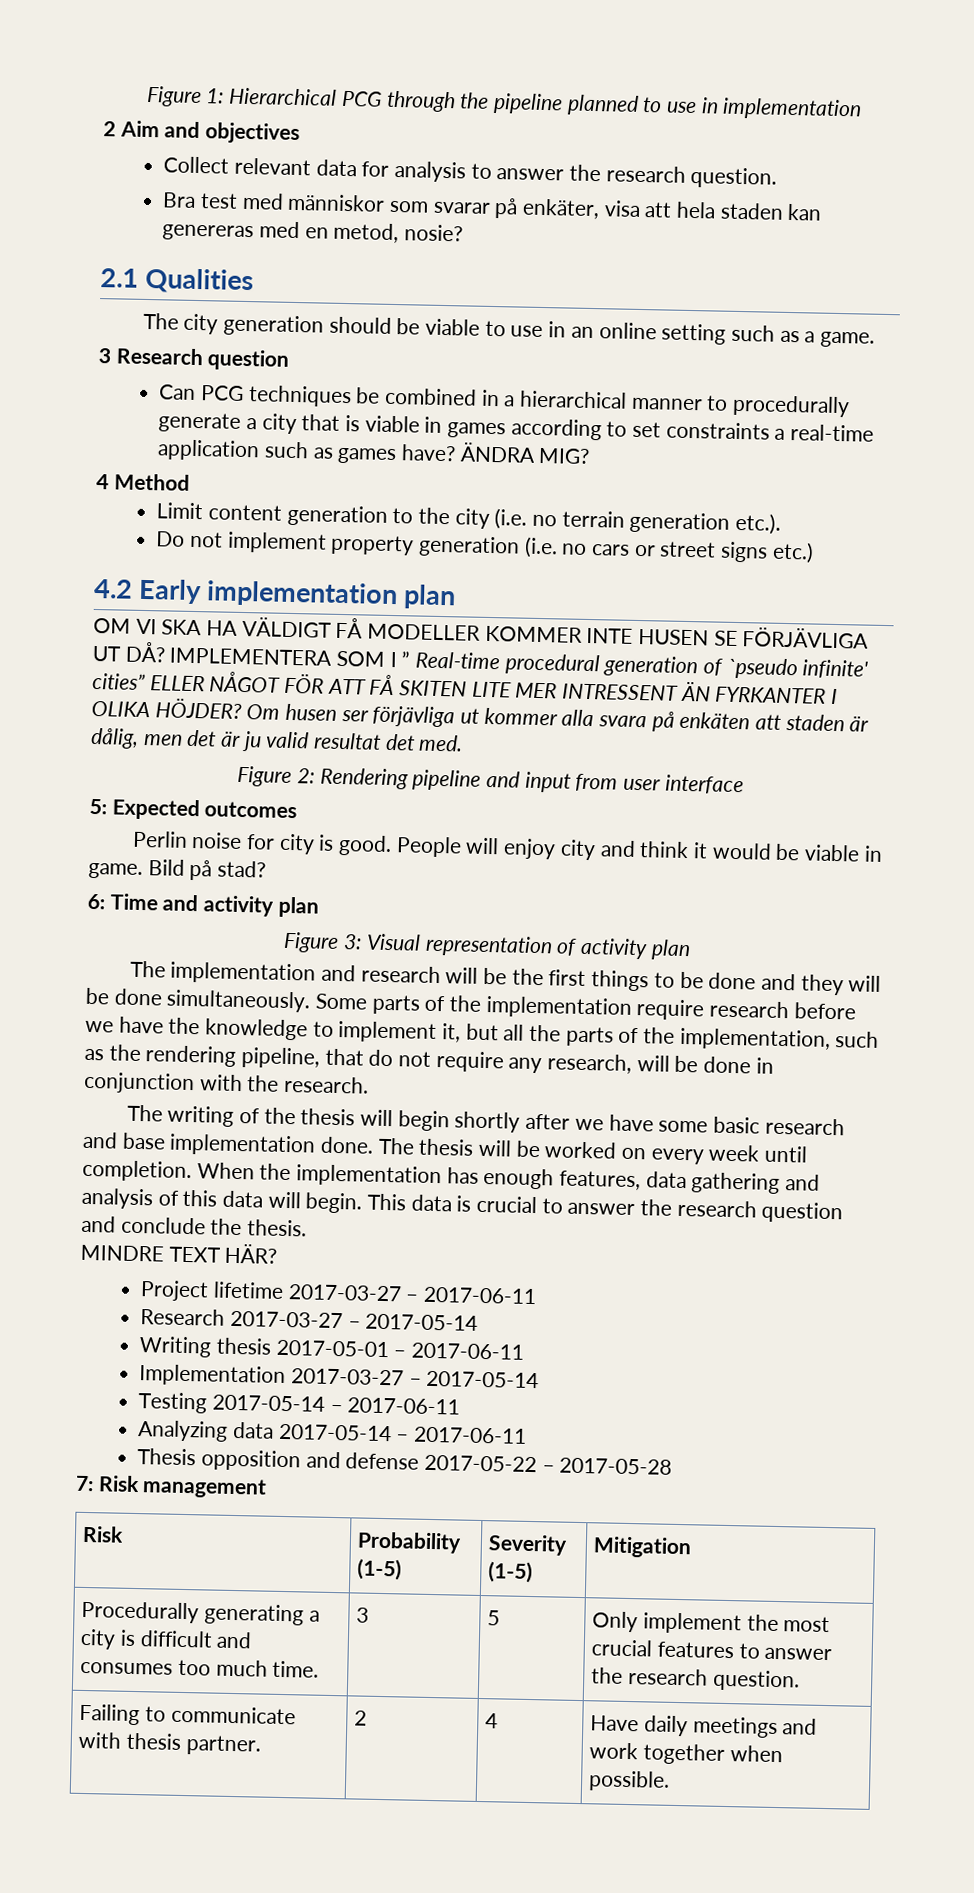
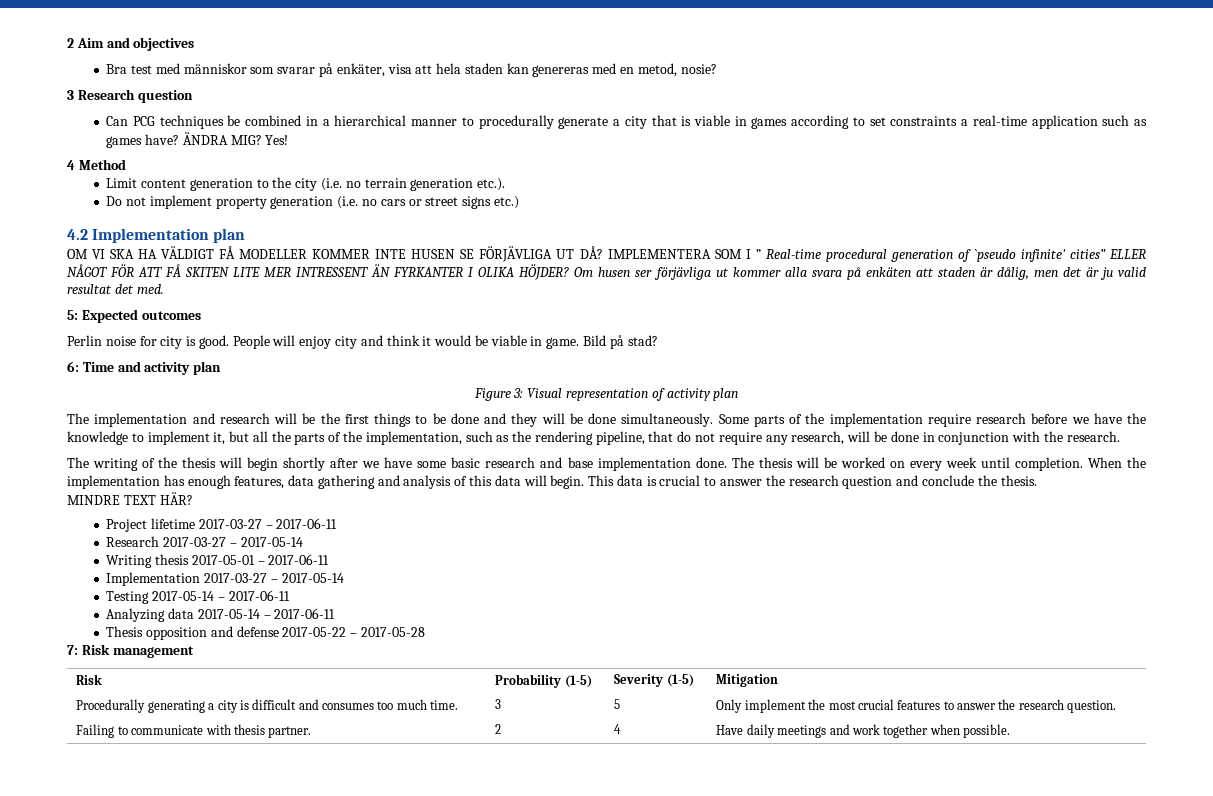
- Figure 1: Hierarchical PCG through the pipeline planned to use in implementation
  2 Aim and objectives
- Collect relevant data for analysis to answer the research question.
- 2.1 Qualities
- The city generation should be viable to use in an online setting such as a game.
+ Yes!
- 4.2 Early implementation plan
+ 4.2 Implementation plan
- Figure 2: Rendering pipeline and input from user interface

